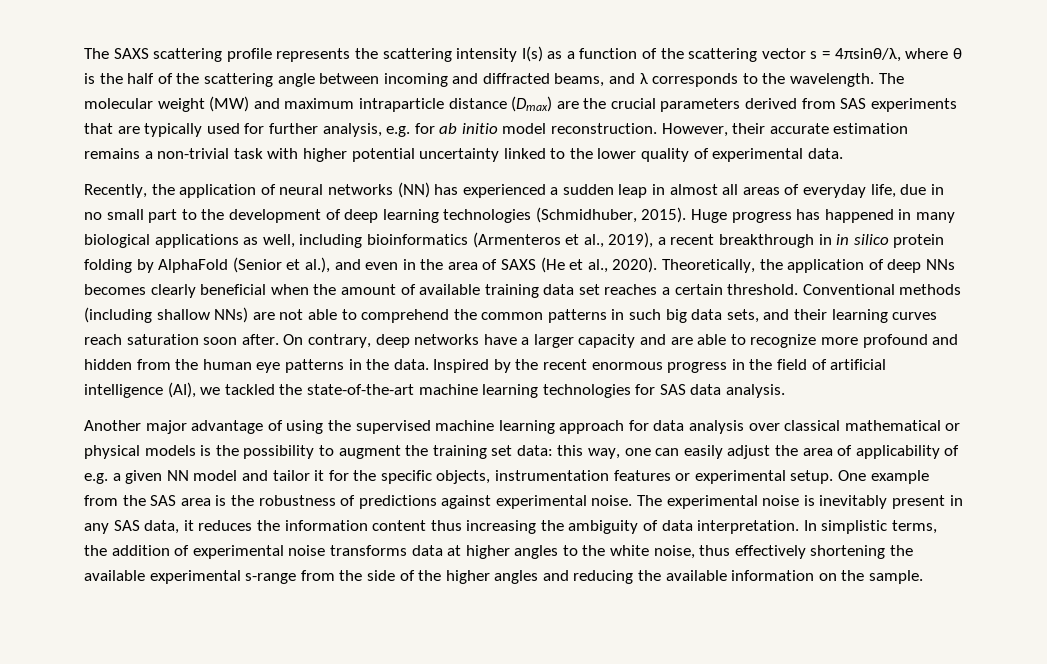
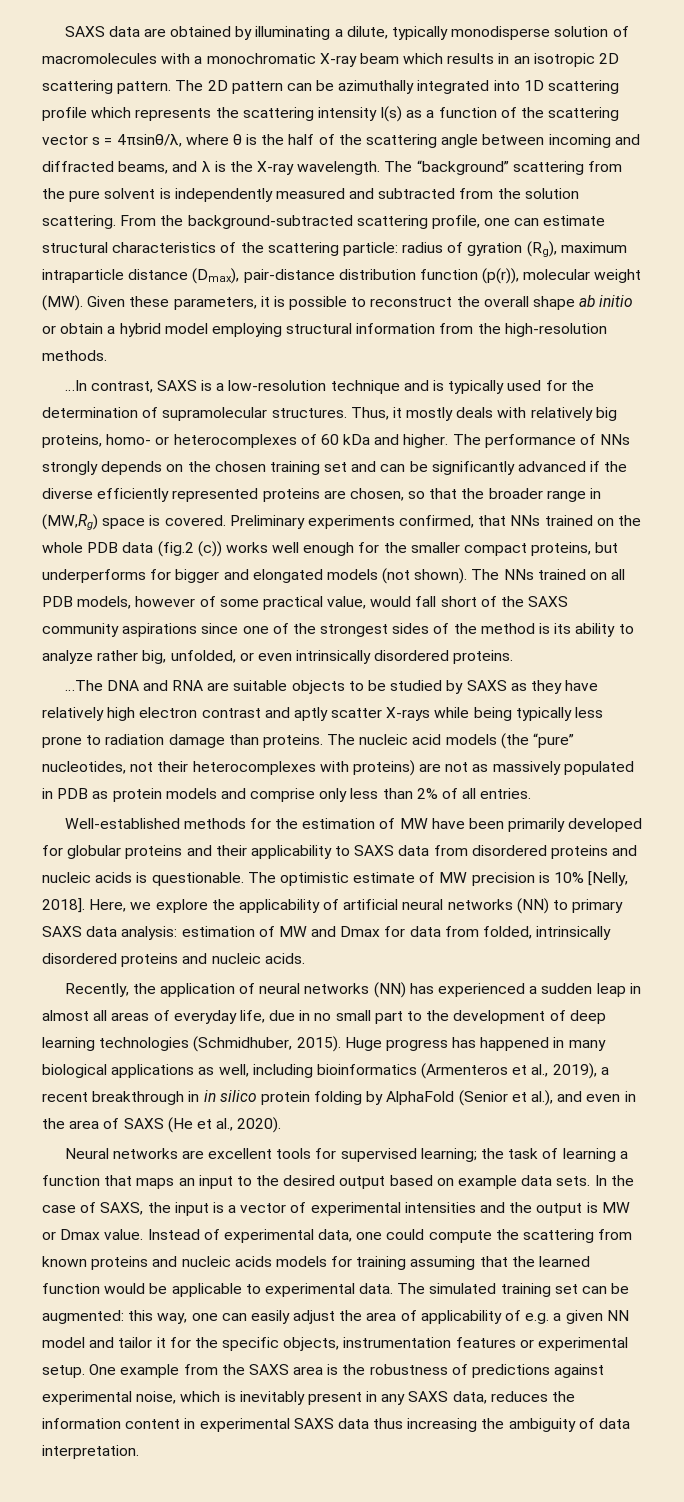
- The SAXS scattering profile represents the scattering intensity I(s) as a function of the scattering vector s = 4πsinθ/λ, where θ is the half of the scattering angle between incoming and diffracted beams, and λ corresponds to the wavelength. The molecular weight (MW) and maximum intraparticle distance (Dmax) are the crucial parameters derived from SAS experiments that are typically used for further analysis, e.g. for ab initio model reconstruction. However, their accurate estimation remains a non-trivial task with higher potential uncertainty linked to the lower quality of experimental data.
+ SAXS data are obtained by illuminating a dilute, typically monodisperse solution of macromolecules with a monochromatic X-ray beam which results in an isotropic 2D scattering pattern. The 2D pattern can be azimuthally integrated into 1D scattering profile which represents the scattering intensity I(s) as a function of the scattering vector s = 4πsinθ/λ, where θ is the half of the scattering angle between incoming and diffracted beams, and λ is the X-ray wavelength. The “background” scattering from the pure solvent is independently measured and subtracted from the solution scattering. From the background-subtracted scattering profile, one can estimate structural characteristics of the scattering particle: radius of gyration (Rg), maximum intraparticle distance (Dmax), pair-distance distribution function (p(r)), molecular weight (MW). Given these parameters, it is possible to reconstruct the overall shape ab initio or obtain a hybrid model employing structural information from the high-resolution methods.
+ …In contrast, SAXS is a low-resolution technique and is typically used for the determination of supramolecular structures. Thus, it mostly deals with relatively big proteins, homo- or heterocomplexes of 60 kDa and higher. The performance of NNs strongly depends on the chosen training set and can be significantly advanced if the diverse efficiently represented proteins are chosen, so that the broader range in (MW,Rg) space is covered. Preliminary experiments confirmed, that NNs trained on the whole PDB data (fig.2 (c)) works well enough for the smaller compact proteins, but underperforms for bigger and elongated models (not shown). The NNs trained on all PDB models, however of some practical value, would fall short of the SAXS community aspirations since one of the strongest sides of the method is its ability to analyze rather big, unfolded, or even intrinsically disordered proteins.
+ …The DNA and RNA are suitable objects to be studied by SAXS as they have relatively high electron contrast and aptly scatter X-rays while being typically less prone to radiation damage than proteins. The nucleic acid models (the “pure” nucleotides, not their heterocomplexes with proteins) are not as massively populated in PDB as protein models and comprise only less than 2% of all entries.
+ Well-established methods for the estimation of MW have been primarily developed for globular proteins and their applicability to SAXS data from disordered proteins and nucleic acids is questionable. The optimistic estimate of MW precision is 10% [Nelly, 2018]. Here, we explore the applicability of artificial neural networks (NN) to primary SAXS data analysis: estimation of MW and Dmax for data from folded, intrinsically disordered proteins and nucleic acids.
- Huge progress has happened in many biological applications as well, including bioinformatics (Armenteros et al., 2019), a recent breakthrough in in silico protein folding by AlphaFold (Senior et al.), and even in the area of SAXS (He et al., 2020). Theoretically, the application of deep NNs becomes clearly beneficial when the amount of available training data set reaches a certain threshold. Conventional methods (including shallow NNs) are not able to comprehend the common patterns in such big data sets, and their learning curves reach saturation soon after. On contrary, deep networks have a larger capacity and are able to recognize more profound and hidden from the human eye patterns in the data. Inspired by the recent enormous progress in the field of artificial intelligence (AI), we tackled the state-of-the-art machine learning technologies for SAS data analysis.
- Another major advantage of using the supervised machine learning approach for data analysis over classical mathematical or physical models is the possibility to augment the training set data:
+ Huge progress has happened in many biological applications as well, including bioinformatics (Armenteros et al., 2019), a recent breakthrough in in silico protein folding by AlphaFold (Senior et al.), and even in the area of SAXS (He et al., 2020).
+ Neural networks are excellent tools for supervised learning; the task of learning a function that maps an input to the desired output based on example data sets. In the case of SAXS, the input is a vector of experimental intensities and the output is MW or Dmax value. Instead of experimental data, one could compute the scattering from known proteins and nucleic acids models for training assuming that the learned function would be applicable to experimental data. The simulated training set can be augmented:
- One example from the SAS area is the robustness of predictions against experimental noise. The experimental noise is inevitably present in any SAS data, it reduces the information content thus increasing the ambiguity of data interpretation. In simplistic terms, the addition of experimental noise transforms data at higher angles to the white noise, thus effectively shortening the available experimental s-range from the side of the higher angles and reducing the available information on the sample.
+ One example from the SAXS area is the robustness of predictions against experimental noise, which is inevitably present in any SAXS data, reduces the information content in experimental SAXS data thus increasing the ambiguity of data interpretation.

